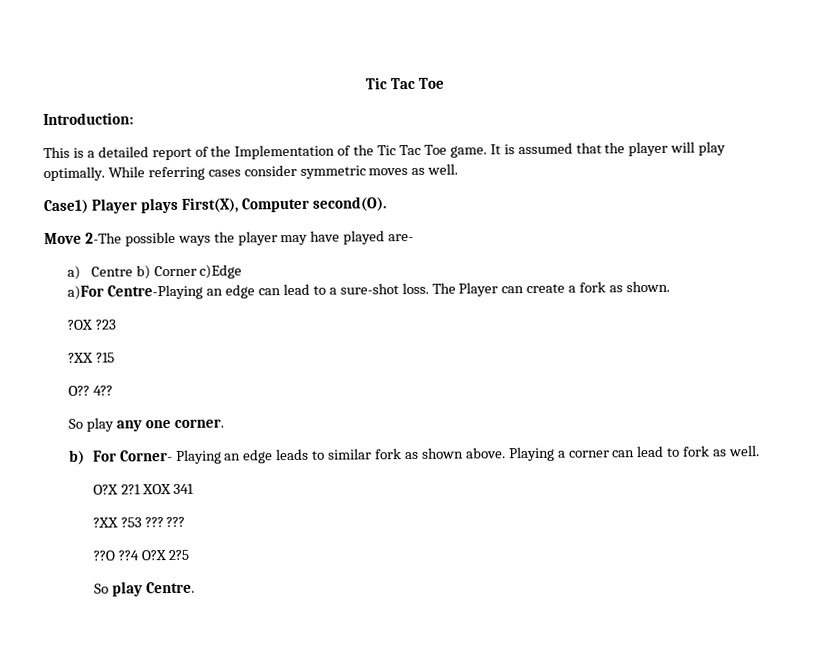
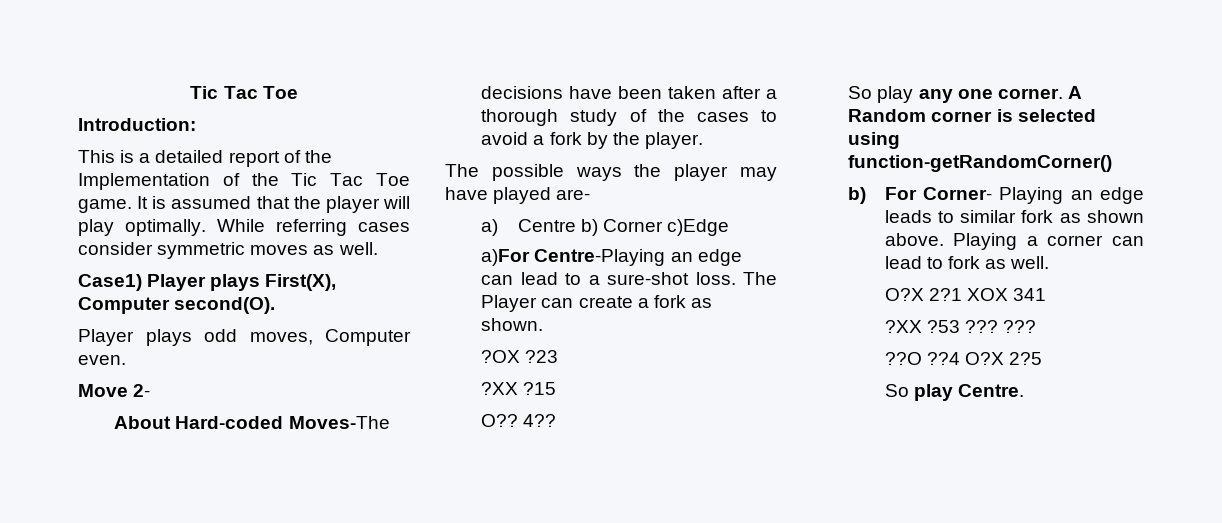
- Move 2-The possible ways the player may have played are-
+ Player plays odd moves, Computer even.
+ Move 2-
+ About Hard-coded Moves-The decisions have been taken after a thorough study of the cases to avoid a fork by the player.
+ The possible ways the player may have played are-
+ A Random corner is selected using function-getRandomCorner()

